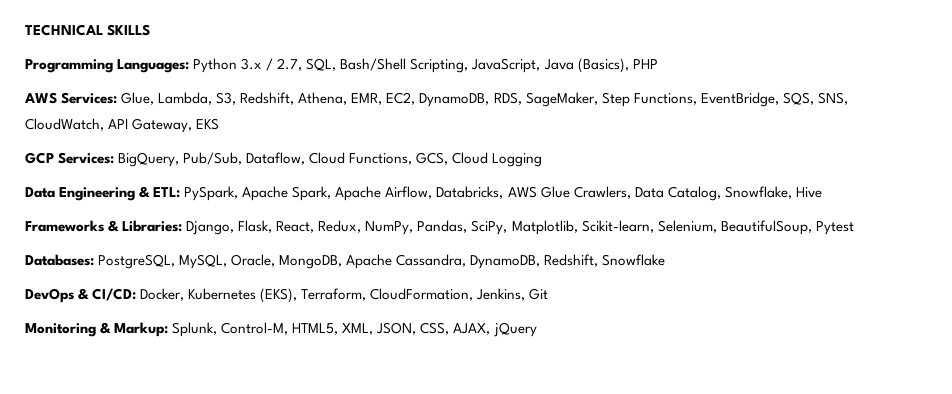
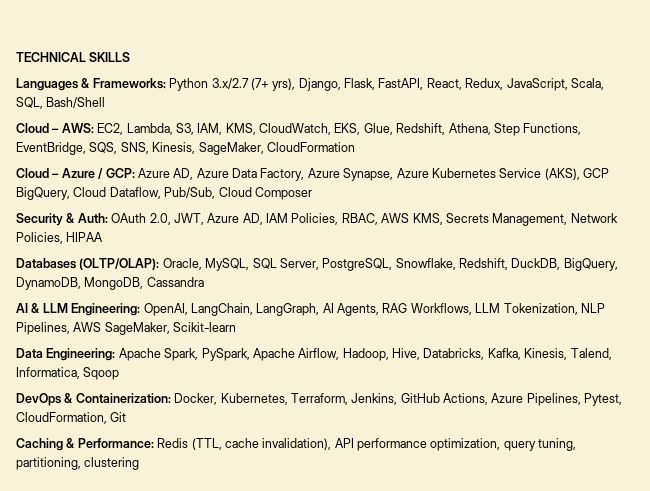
- Programming Languages: Python 3.x / 2.7, SQL, Bash/Shell Scripting, JavaScript, Java (Basics), PHP
- AWS Services: Glue, Lambda, S3, Redshift, Athena, EMR, EC2, DynamoDB, RDS, SageMaker, Step Functions, EventBridge, SQS, SNS, CloudWatch, API Gateway, EKS
- GCP Services: BigQuery, Pub/Sub, Dataflow, Cloud Functions, GCS, Cloud Logging
- Data Engineering & ETL: PySpark, Apache Spark, Apache Airflow, Databricks, AWS Glue Crawlers, Data Catalog, Snowflake, Hive
- Frameworks & Libraries: Django, Flask, React, Redux, NumPy, Pandas, SciPy, Matplotlib, Scikit-learn, Selenium, BeautifulSoup, Pytest
- Databases: PostgreSQL, MySQL, Oracle, MongoDB, Apache Cassandra, DynamoDB, Redshift, Snowflake
- DevOps & CI/CD: Docker, Kubernetes (EKS), Terraform, CloudFormation, Jenkins, Git
- Monitoring & Markup: Splunk, Control-M, HTML5, XML, JSON, CSS, AJAX, jQuery
+ Languages & Frameworks: Python 3.x/2.7 (7+ yrs), Django, Flask, FastAPI, React, Redux, JavaScript, Scala, SQL, Bash/Shell
+ Cloud – AWS: EC2, Lambda, S3, IAM, KMS, CloudWatch, EKS, Glue, Redshift, Athena, Step Functions, EventBridge, SQS, SNS, Kinesis, SageMaker, CloudFormation
+ Cloud – Azure / GCP: Azure AD, Azure Data Factory, Azure Synapse, Azure Kubernetes Service (AKS), GCP BigQuery, Cloud Dataflow, Pub/Sub, Cloud Composer
+ Security & Auth: OAuth 2.0, JWT, Azure AD, IAM Policies, RBAC, AWS KMS, Secrets Management, Network Policies, HIPAA
+ Databases (OLTP/OLAP): Oracle, MySQL, SQL Server, PostgreSQL, Snowflake, Redshift, DuckDB, BigQuery, DynamoDB, MongoDB, Cassandra
+ AI & LLM Engineering: OpenAI, LangChain, LangGraph, AI Agents, RAG Workflows, LLM Tokenization, NLP Pipelines, AWS SageMaker, Scikit-learn
+ Data Engineering: Apache Spark, PySpark, Apache Airflow, Hadoop, Hive, Databricks, Kafka, Kinesis, Talend, Informatica, Sqoop
+ DevOps & Containerization: Docker, Kubernetes, Terraform, Jenkins, GitHub Actions, Azure Pipelines, Pytest, CloudFormation, Git
+ Caching & Performance: Redis (TTL, cache invalidation), API performance optimization, query tuning, partitioning, clustering

